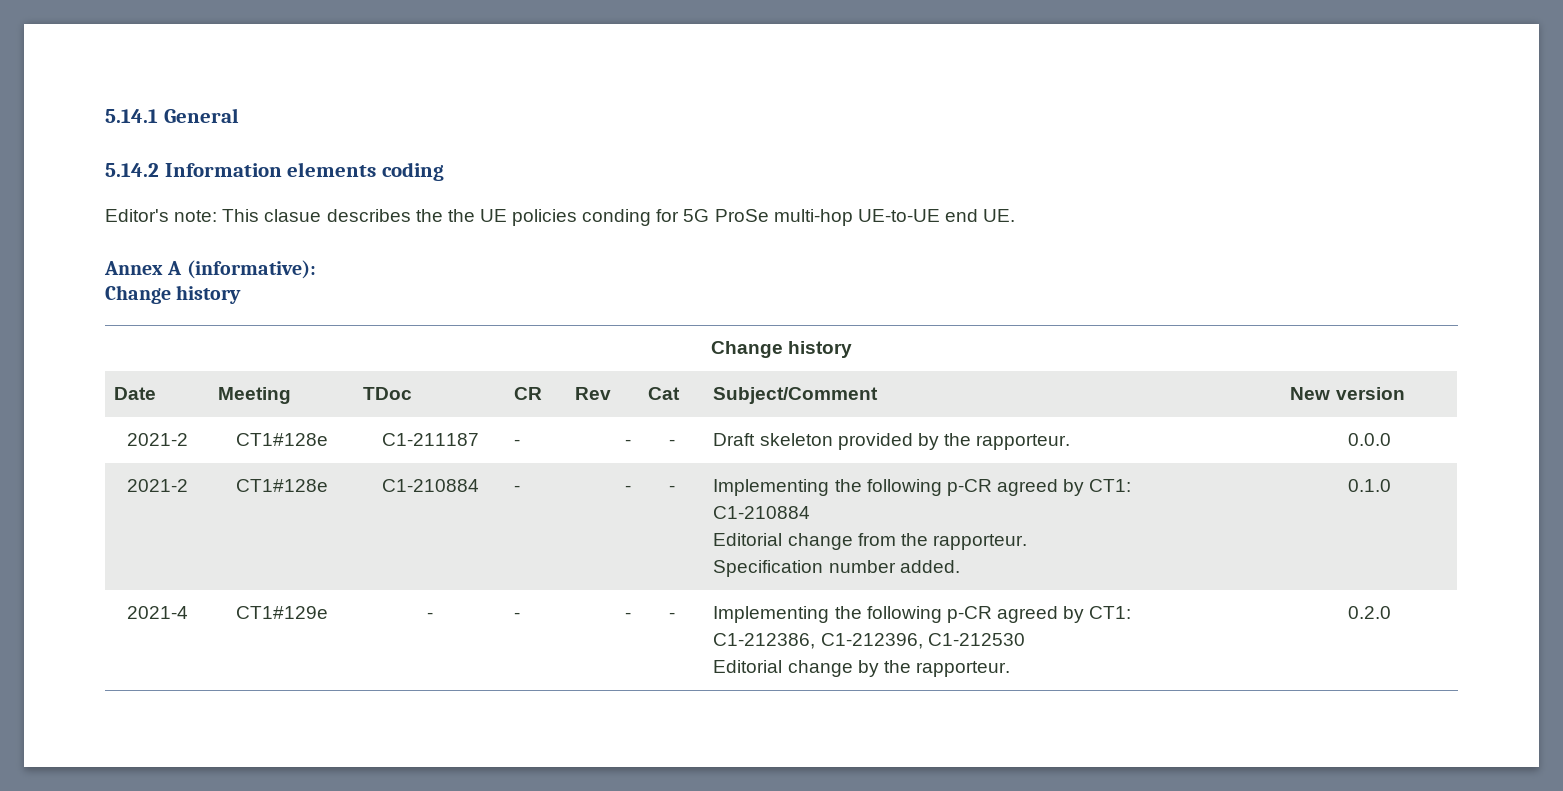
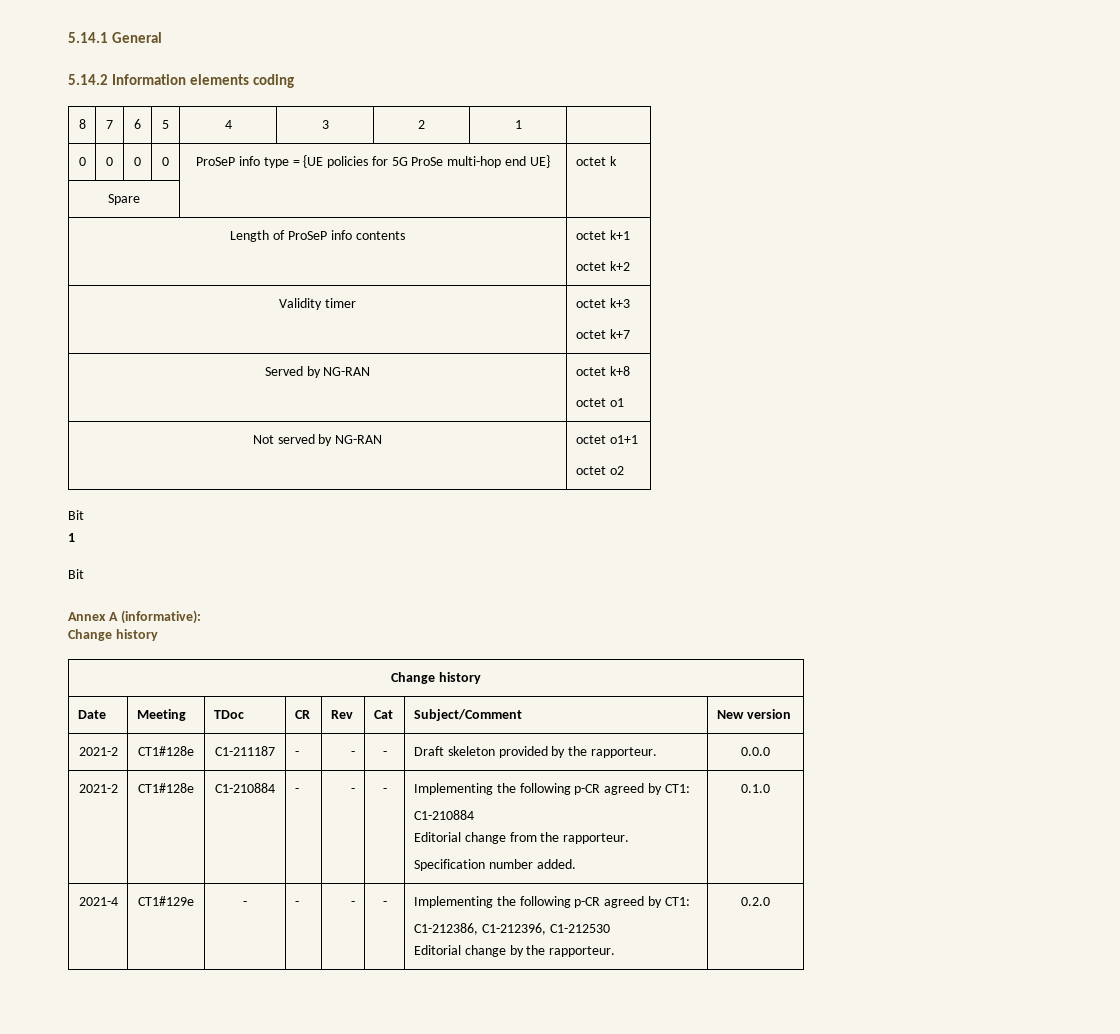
- Editor's note: This clasue describes the the UE policies conding for 5G ProSe multi-hop UE-to-UE end UE.
+ 8 | 7 | 6 | 5 | 4 | 3 | 2 | 1 |
+ 0 | 0 | 0 | 0 | ProSeP info type = {UE policies for 5G ProSe multi-hop end UE} | octet k
+ Spare | |
+ Length of ProSeP info contents | octet k+1
+ octet k+2
+ Validity timer | octet k+3
+ octet k+7
+ Served by NG-RAN | octet k+8
+ octet o1
+ Not served by NG-RAN | octet o1+1
+ octet o2
+ Bit
+ 1
+ Bit

